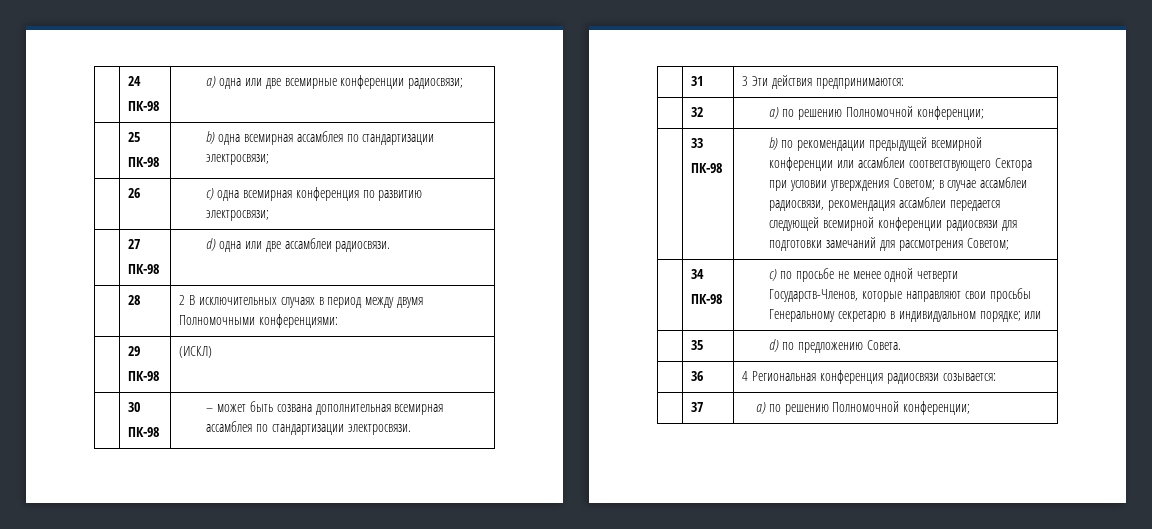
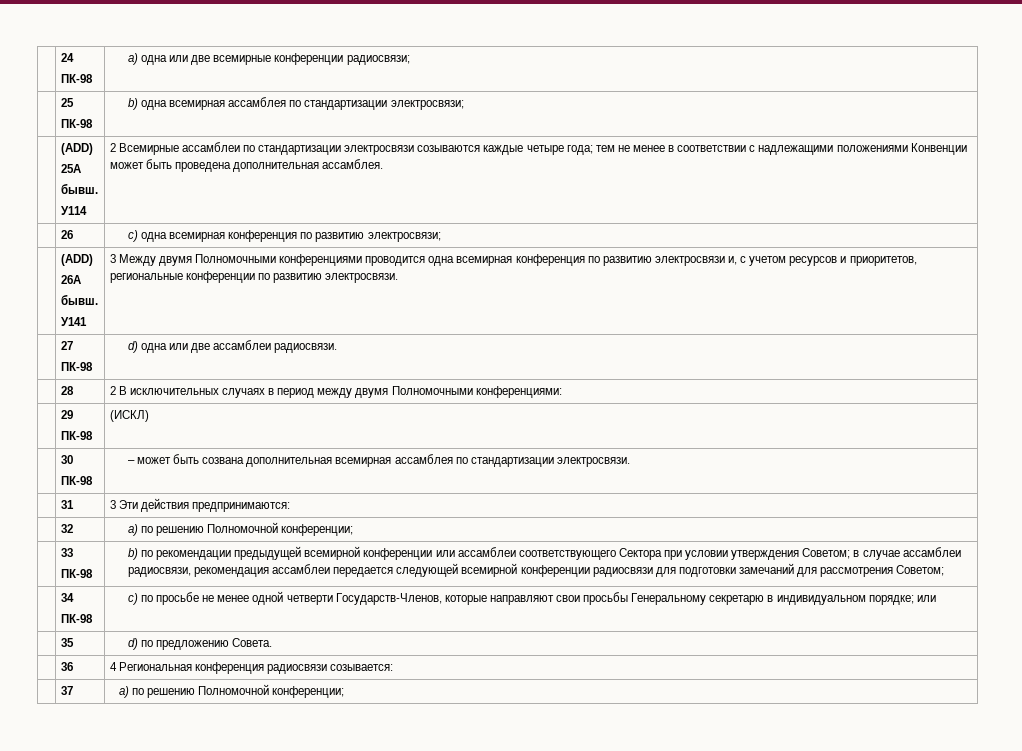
  | 25
  ПК-98 | b) одна всемирная ассамблея по стандартизации электросвязи;
+ | (ADD)
+ 25A
+ бывш.
+ У114 | 2 Всемирные ассамблеи по стандартизации электросвязи созываются каждые четыре года; тем не менее в соответствии с надлежащими положениями Конвенции может быть проведена дополнительная ассамблея.
  | 26 | c) одна всемирная конференция по развитию электросвязи;
+ | (ADD)
+ 26A
+ бывш.
+ У141 | 3 Между двумя Полномочными конференциями проводится одна всемирная конференция по развитию электросвязи и, с учетом ресурсов и приоритетов, региональные конференции по развитию электросвязи.

